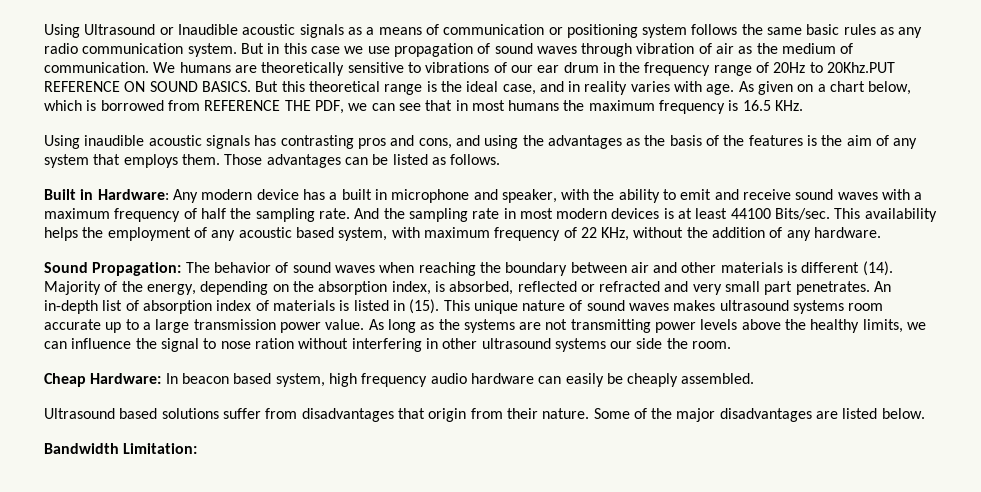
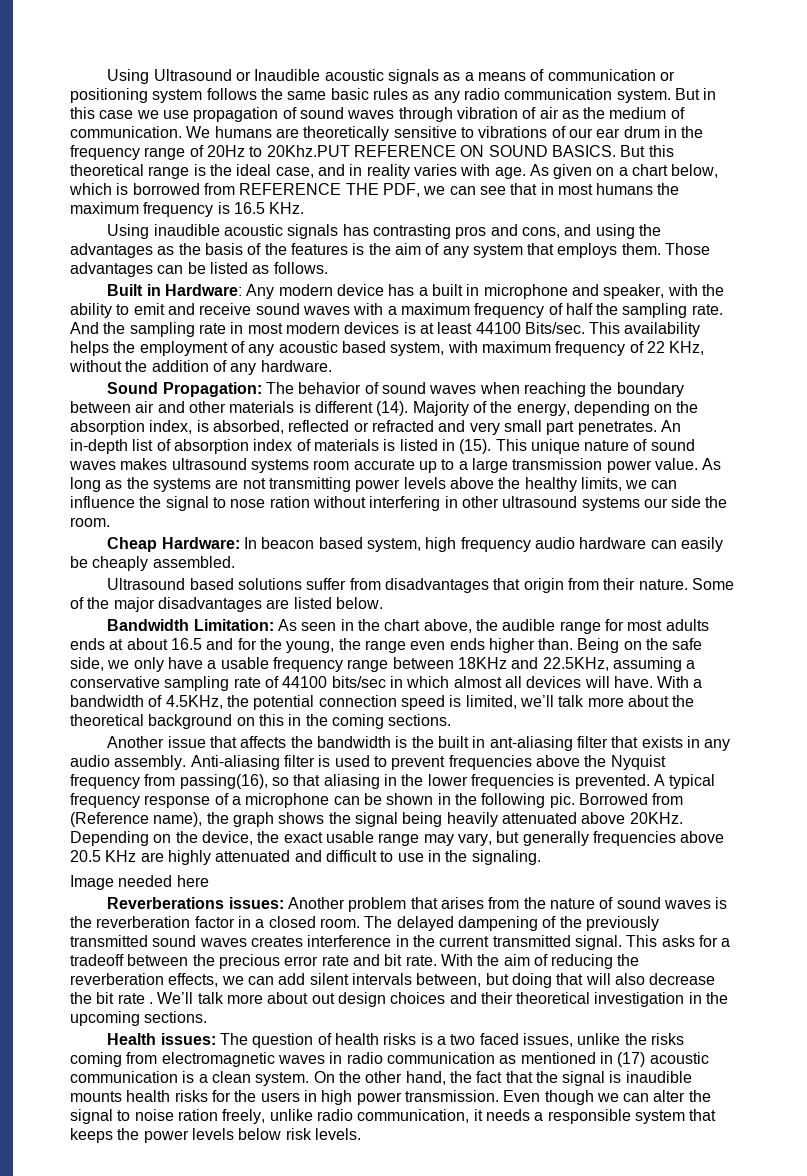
- Bandwidth Limitation:
+ Bandwidth Limitation: As seen in the chart above, the audible range for most adults ends at about 16.5 and for the young, the range even ends higher than. Being on the safe side, we only have a usable frequency range between 18KHz and 22.5KHz, assuming a conservative sampling rate of 44100 bits/sec in which almost all devices will have. With a bandwidth of 4.5KHz, the potential connection speed is limited, we’ll talk more about the theoretical background on this in the coming sections.
+ Another issue that affects the bandwidth is the built in ant-aliasing filter that exists in any audio assembly. Anti-aliasing filter is used to prevent frequencies above the Nyquist frequency from passing(16), so that aliasing in the lower frequencies is prevented. A typical frequency response of a microphone can be shown in the following pic. Borrowed from (Reference name), the graph shows the signal being heavily attenuated above 20KHz. Depending on the device, the exact usable range may vary, but generally frequencies above 20.5 KHz are highly attenuated and difficult to use in the signaling.
+ Image needed here
+ Reverberations issues: Another problem that arises from the nature of sound waves is the reverberation factor in a closed room. The delayed dampening of the previously transmitted sound waves creates interference in the current transmitted signal. This asks for a tradeoff between the precious error rate and bit rate. With the aim of reducing the reverberation effects, we can add silent intervals between, but doing that will also decrease the bit rate . We’ll talk more about out design choices and their theoretical investigation in the upcoming sections.
+ Health issues: The question of health risks is a two faced issues, unlike the risks coming from electromagnetic waves in radio communication as mentioned in (17) acoustic communication is a clean system. On the other hand, the fact that the signal is inaudible mounts health risks for the users in high power transmission. Even though we can alter the signal to noise ration freely, unlike radio communication, it needs a responsible system that keeps the power levels below risk levels.

